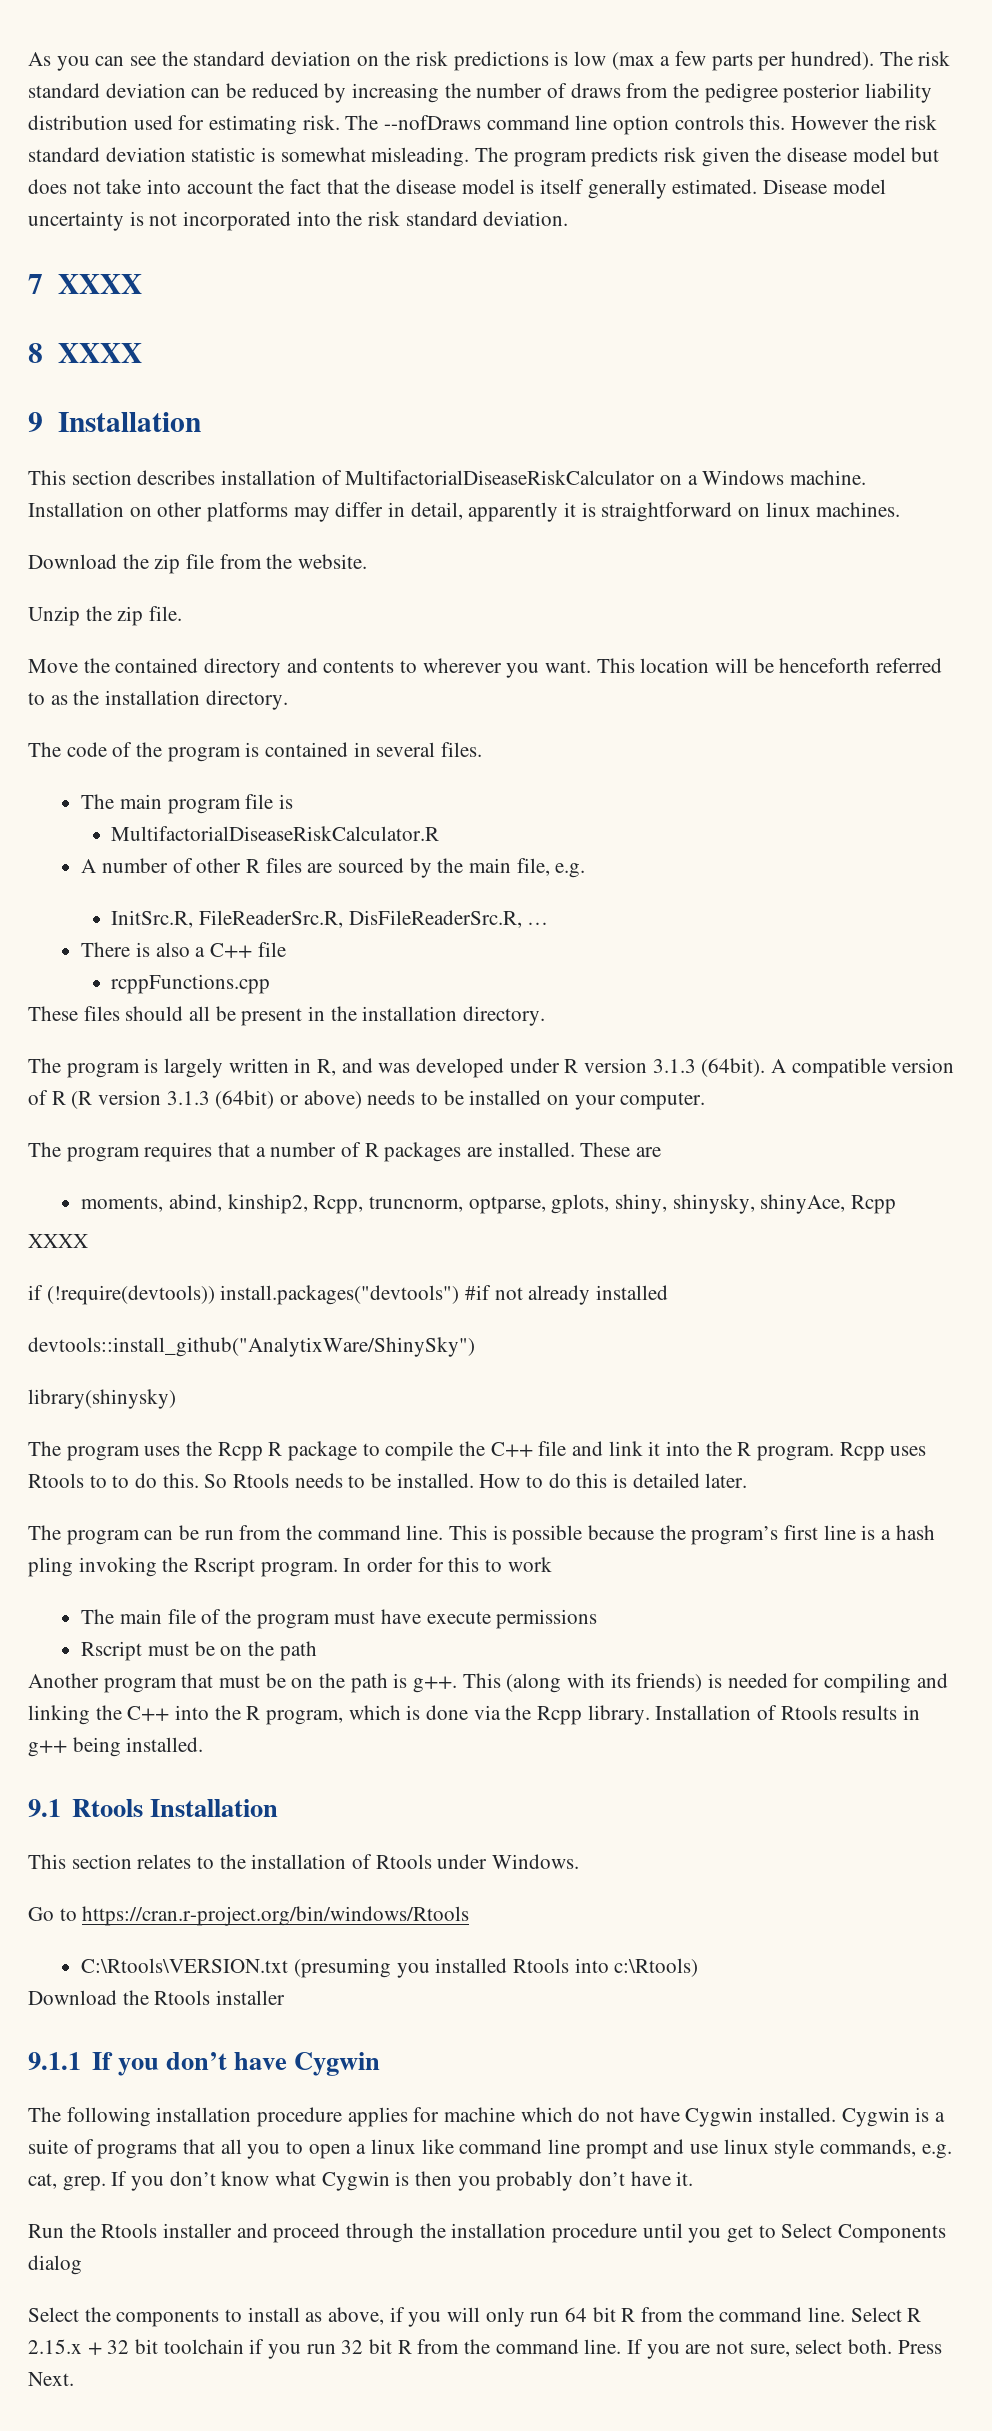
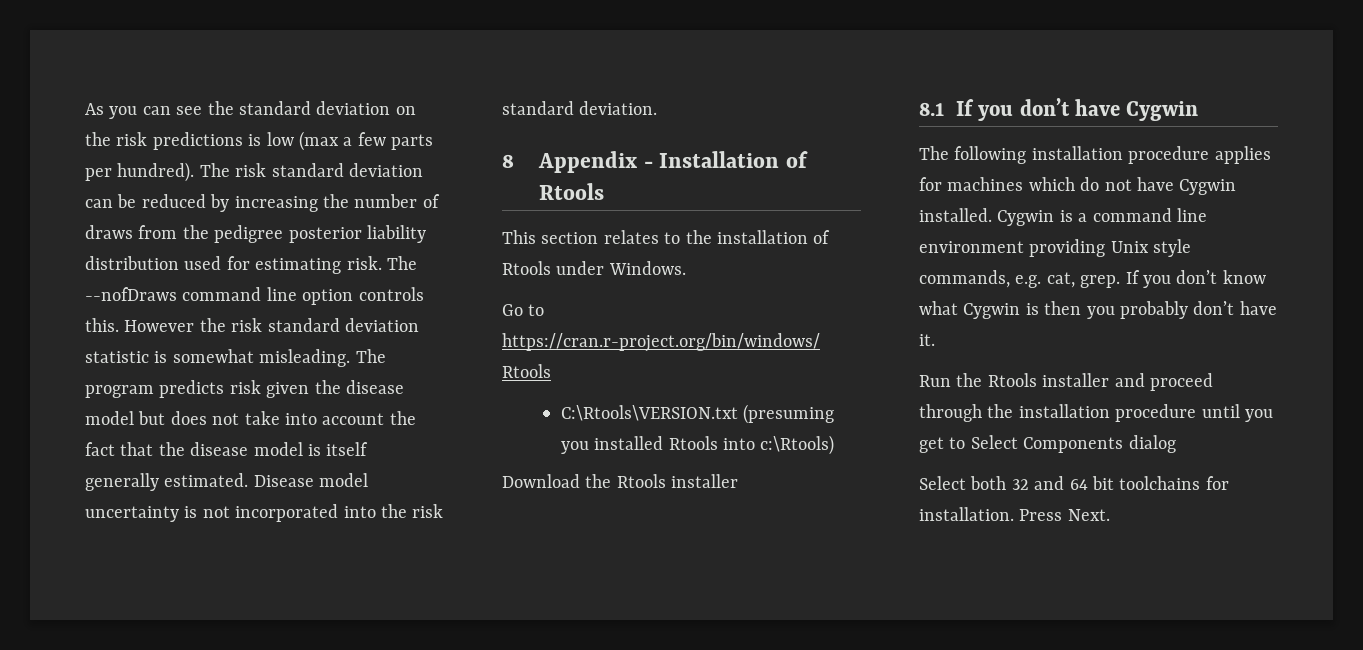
- 7 XXXX
- 8 XXXX
- 9 Installation
- This section describes installation of MultifactorialDiseaseRiskCalculator on a Windows machine. Installation on other platforms may differ in detail, apparently it is straightforward on linux machines.
- Download the zip file from the website.
- Unzip the zip file.
- Move the contained directory and contents to wherever you want. This location will be henceforth referred to as the installation directory.
- The code of the program is contained in several files.
- The main program file is
- MultifactorialDiseaseRiskCalculator.R
- A number of other R files are sourced by the main file, e.g.
- InitSrc.R, FileReaderSrc.R, DisFileReaderSrc.R, …
- There is also a C++ file
- rcppFunctions.cpp
- These files should all be present in the installation directory.
- The program is largely written in R, and was developed under R version 3.1.3 (64bit). A compatible version of R (R version 3.1.3 (64bit) or above) needs to be installed on your computer.
- The program requires that a number of R packages are installed. These are
- moments, abind, kinship2, Rcpp, truncnorm, optparse, gplots, shiny, shinysky, shinyAce, Rcpp
- XXXX
- if (!require(devtools)) install.packages("devtools") #if not already installed
- devtools::install_github("AnalytixWare/ShinySky")
- library(shinysky)
- The program uses the Rcpp R package to compile the C++ file and link it into the R program. Rcpp uses Rtools to to do this. So Rtools needs to be installed. How to do this is detailed later.
- The program can be run from the command line. This is possible because the program’s first line is a hash pling invoking the Rscript program. In order for this to work
- The main file of the program must have execute permissions
- Rscript must be on the path
- Another program that must be on the path is g++. This (along with its friends) is needed for compiling and linking the C++ into the R program, which is done via the Rcpp library. Installation of Rtools results in g++ being installed.
- 9.1 Rtools Installation
+ 8 Appendix - Installation of Rtools
- 9.1.1 If you don’t have Cygwin
+ 8.1 If you don’t have Cygwin
- The following installation procedure applies for machine which do not have Cygwin installed.
+ The following installation procedure applies for machines which do not have Cygwin installed.
- Cygwin is a suite of programs that all you to open a linux like command line prompt and use linux style commands, e.g. cat, grep.
+ Cygwin is a command line environment providing Unix style commands, e.g. cat, grep.
- Select the components to install as above, if you will only run 64 bit R from the command line. Select R 2.15.x + 32 bit toolchain if you run 32 bit R from the command line. If you are not sure, select both.
+ Select both 32 and 64 bit toolchains for installation.

